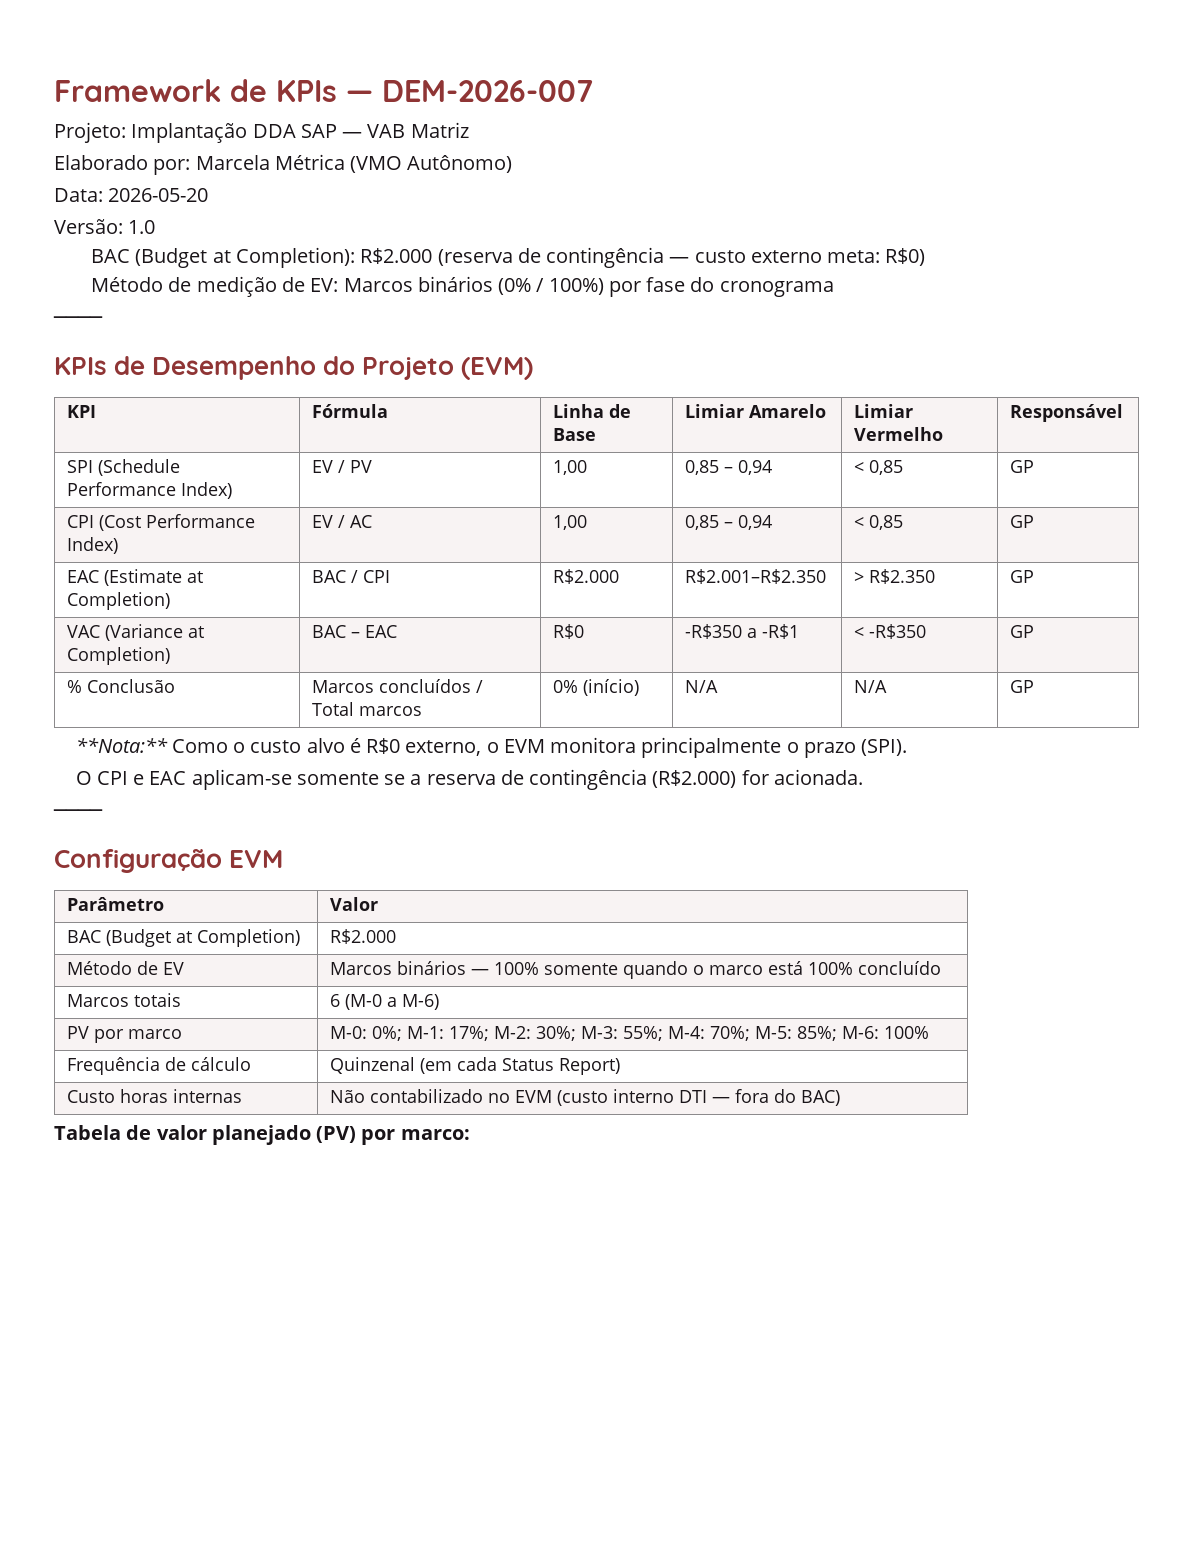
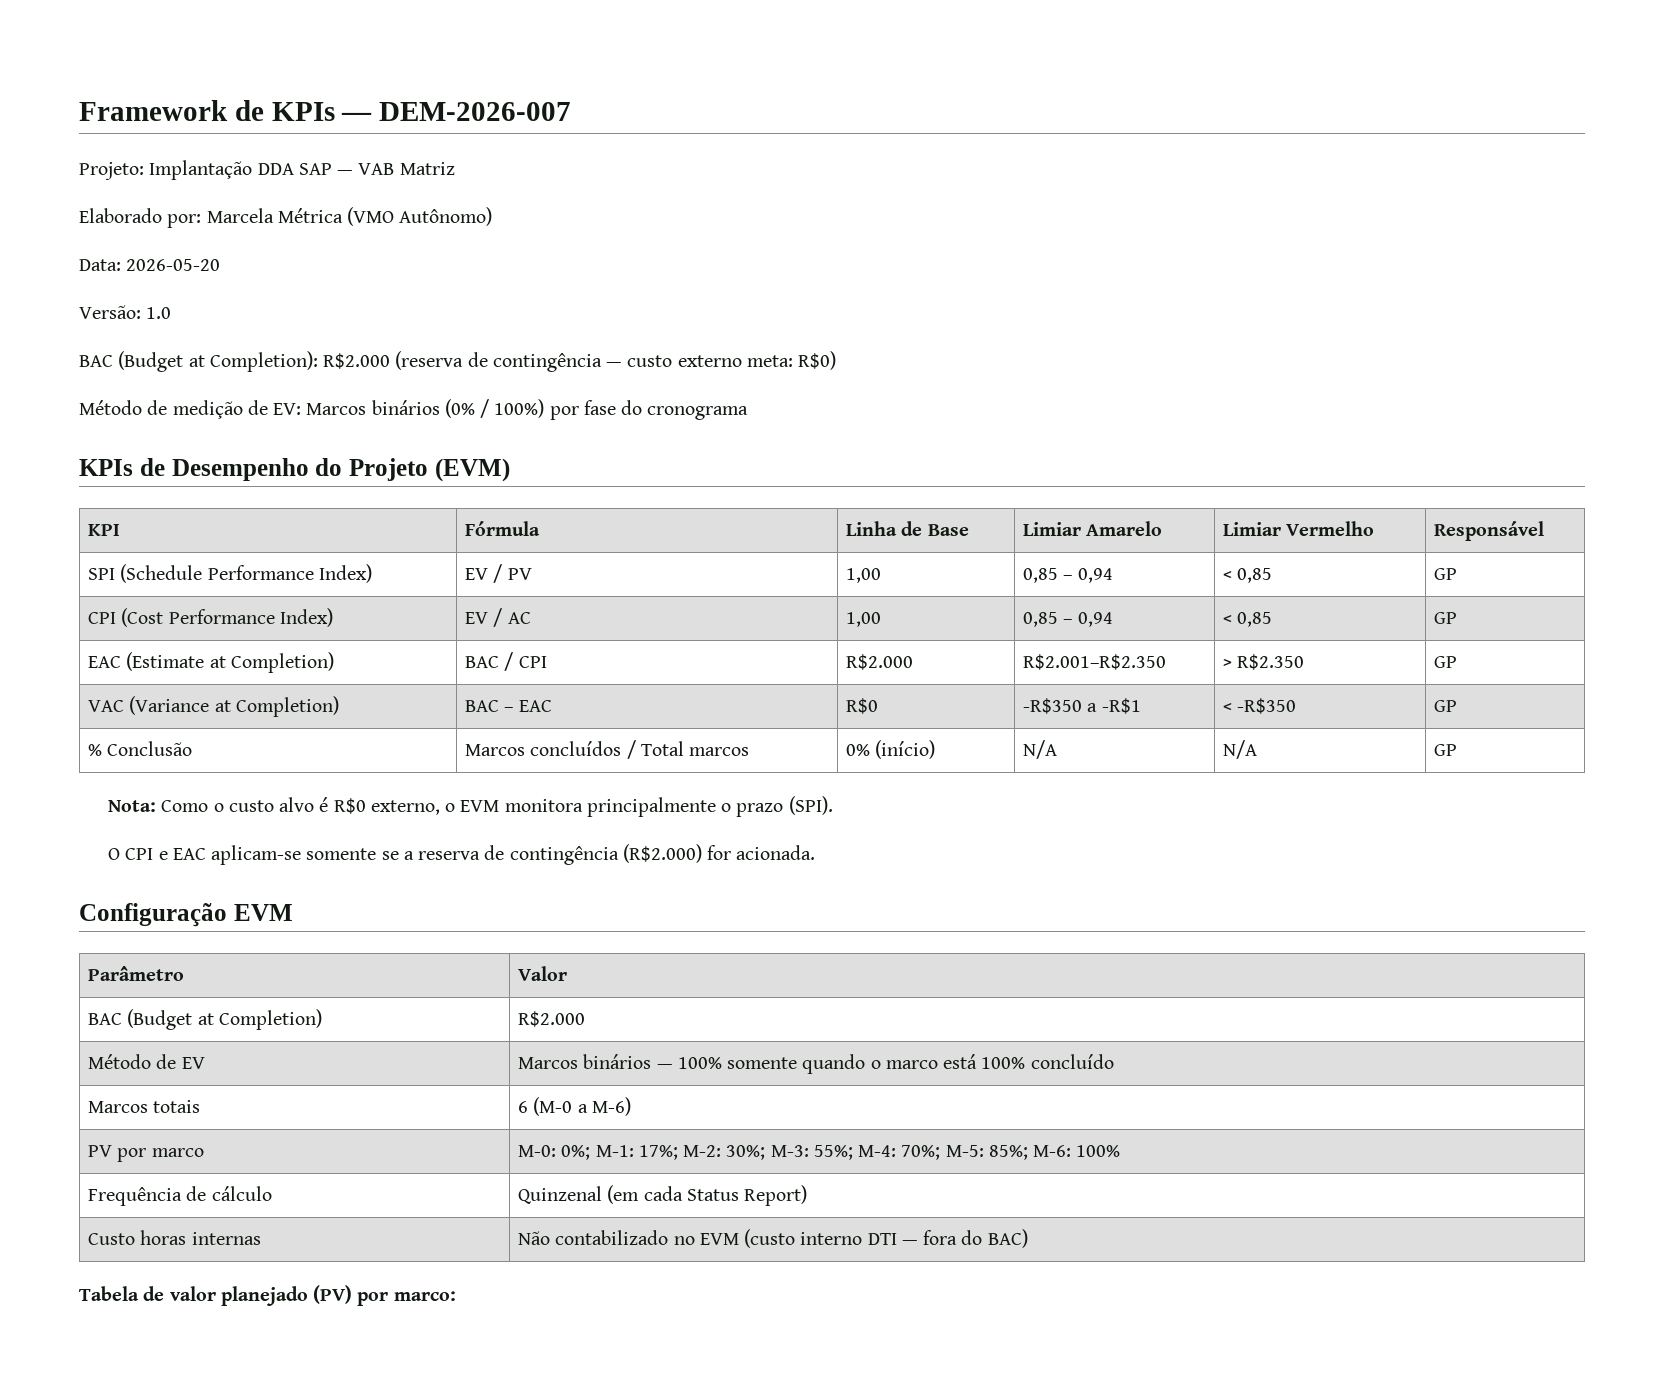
  Método de medição de EV: Marcos binários (0% / 100%) por fase do cronograma
- ────
- **Nota:** Como o custo alvo é R$0 externo, o EVM monitora principalmente o prazo (SPI).
+ Nota: Como o custo alvo é R$0 externo, o EVM monitora principalmente o prazo (SPI).
  O CPI e EAC aplicam-se somente se a reserva de contingência (R$2.000) for acionada.
- ────

